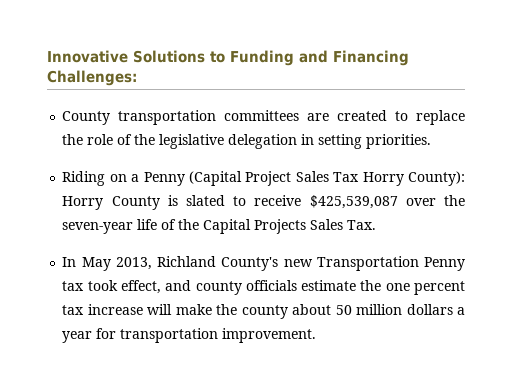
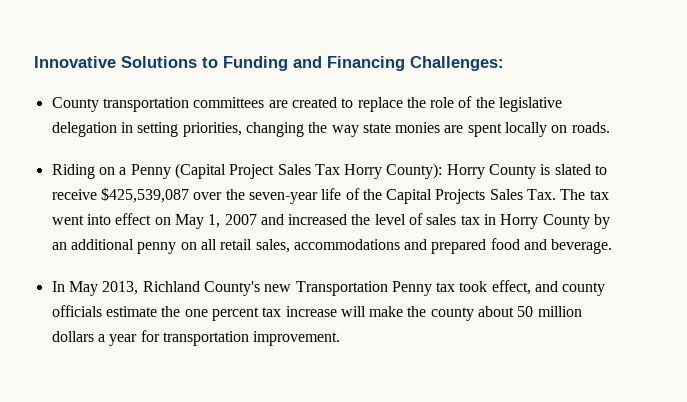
- County transportation committees are created to replace the role of the legislative delegation in setting priorities.
+ County transportation committees are created to replace the role of the legislative delegation in setting priorities, changing the way state monies are spent locally on roads.
- Riding on a Penny (Capital Project Sales Tax Horry County): Horry County is slated to receive $425,539,087 over the seven-year life of the Capital Projects Sales Tax.
+ Riding on a Penny (Capital Project Sales Tax Horry County): Horry County is slated to receive $425,539,087 over the seven-year life of the Capital Projects Sales Tax. The tax went into effect on May 1, 2007 and increased the level of sales tax in Horry County by an additional penny on all retail sales, accommodations and prepared food and beverage.

